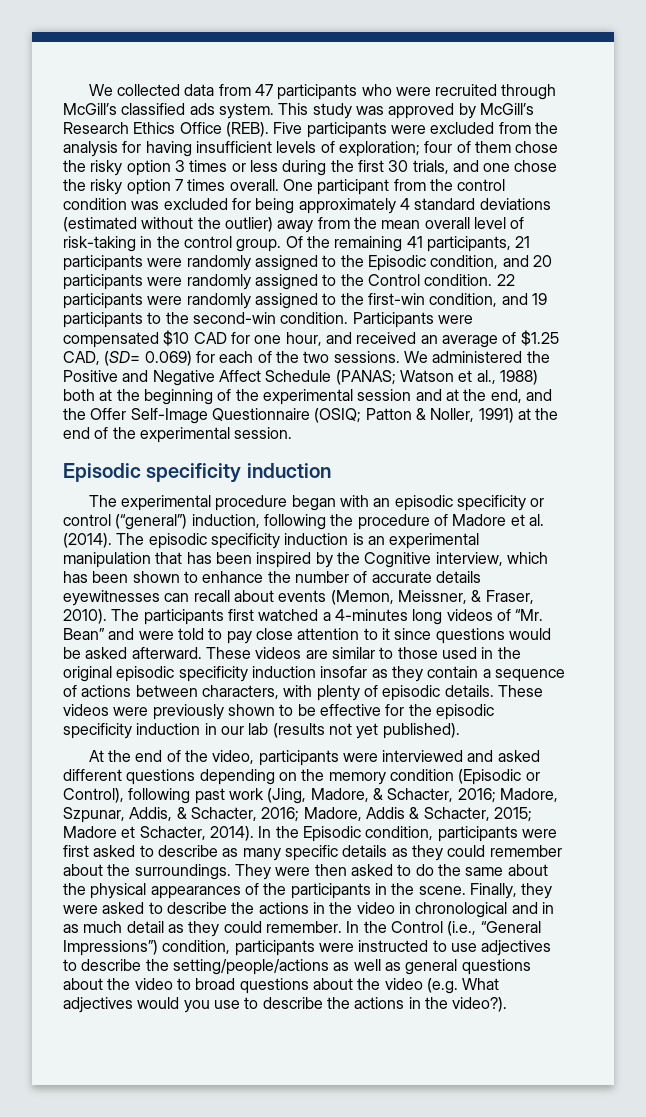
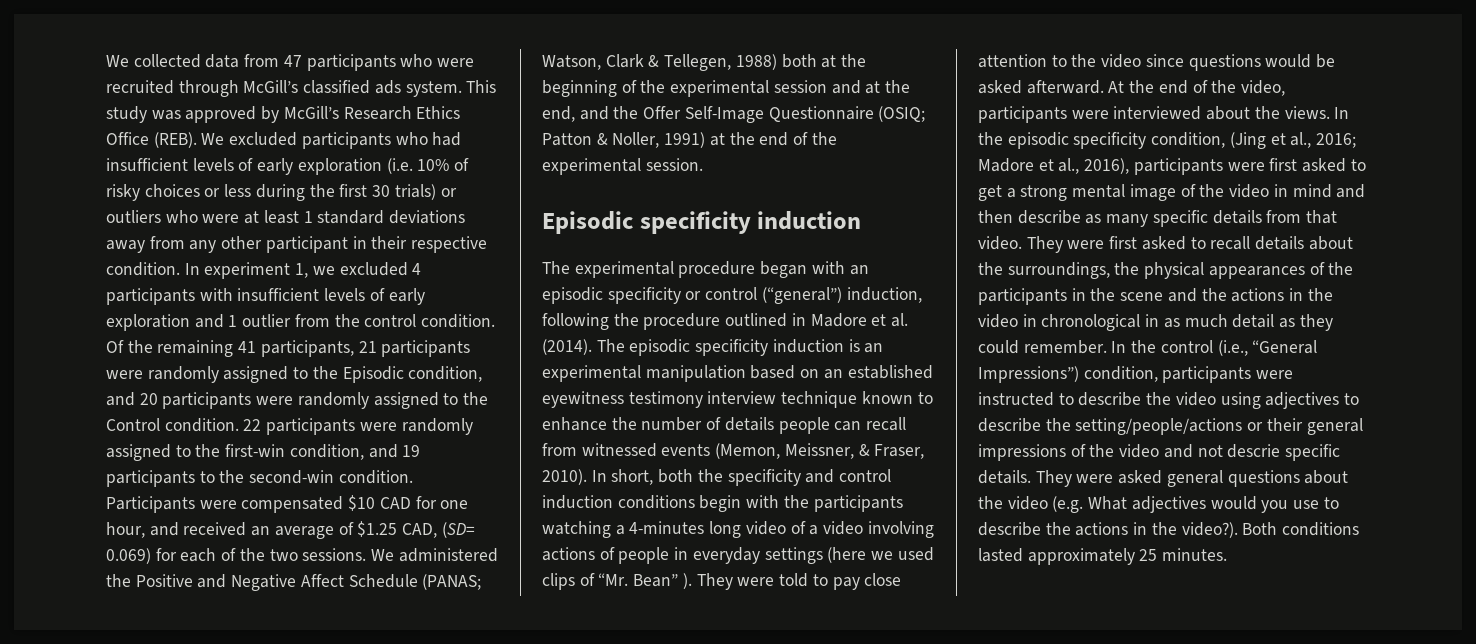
- Five participants were excluded from the analysis for having insufficient levels of exploration; four of them chose the risky option 3 times or less during the first 30 trials, and one chose the risky option 7 times overall. One participant from the control condition was excluded for being approximately 4 standard deviations (estimated without the outlier) away from the mean overall level of risk-taking in the control group.
+ We excluded participants who had insufficient levels of early exploration (i.e. 10% of risky choices or less during the first 30 trials) or outliers who were at least 1 standard deviations away from any other participant in their respective condition. In experiment 1, we excluded 4 participants with insufficient levels of early exploration and 1 outlier from the control condition.
- We administered the Positive and Negative Affect Schedule (PANAS; Watson et al., 1988) both at the beginning of the experimental session and at the end, and the Offer Self-Image Questionnaire (OSIQ; Patton & Noller, 1991) at the end of the experimental session.
+ We administered the Positive and Negative Affect Schedule (PANAS; Watson, Clark & Tellegen, 1988) both at the beginning of the experimental session and at the end, and the Offer Self-Image Questionnaire (OSIQ; Patton & Noller, 1991) at the end of the experimental session.
- The experimental procedure began with an episodic specificity or control (“general”) induction, following the procedure of Madore et al. (2014).
+ The experimental procedure began with an episodic specificity or control (“general”) induction, following the procedure outlined in Madore et al. (2014).
- The episodic specificity induction is an experimental manipulation that has been inspired by the Cognitive interview, which has been shown to enhance the number of accurate details eyewitnesses can recall about events (Memon, Meissner, & Fraser, 2010).
+ The episodic specificity induction is an experimental manipulation based on an established eyewitness testimony interview technique known to enhance the number of details people can recall from witnessed events (Memon, Meissner, & Fraser, 2010).
- The participants first watched a 4-minutes long videos of “Mr. Bean” and were told to pay close attention to it since questions would be asked afterward. These videos are similar to those used in the original episodic specificity induction insofar as they contain a sequence of actions between characters, with plenty of episodic details. These videos were previously shown to be effective for the episodic specificity induction in our lab (results not yet published).
- At the end of the video, participants were interviewed and asked different questions depending on the memory condition (Episodic or Control), following past work (Jing, Madore, & Schacter, 2016; Madore, Szpunar, Addis, & Schacter, 2016; Madore, Addis & Schacter, 2015; Madore et Schacter, 2014). In the Episodic condition, participants were first asked to describe as many specific details as they could remember about the surroundings. They were then asked to do the same about the physical appearances of the participants in the scene. Finally, they were asked to describe the actions in the video in chronological and in as much detail as they could remember.
+ In short, both the specificity and control induction conditions begin with the participants watching a 4-minutes long video of a video involving actions of people in everyday settings (here we used clips of “Mr. Bean” ). They were told to pay close attention to the video since questions would be asked afterward. At the end of the video, participants were interviewed about the views. In the episodic specificity condition, (Jing et al., 2016; Madore et al., 2016), participants were first asked to get a strong mental image of the video in mind and then describe as many specific details from that video. They were first asked to recall details about the surroundings, the physical appearances of the participants in the scene and the actions in the video in chronological in as much detail as they could remember.
- In the Control (i.e., “General Impressions”) condition, participants were instructed to use adjectives to describe the setting/people/actions as well as general questions about the video to broad questions about the video (e.g. What adjectives would you use to describe the actions in the video?).
+ In the control (i.e., “General Impressions”) condition, participants were instructed to describe the video using adjectives to describe the setting/people/actions or their general impressions of the video and not descrie specific details. They were asked general questions about the video (e.g. What adjectives would you use to describe the actions in the video?).
+ Both conditions lasted approximately 25 minutes.

